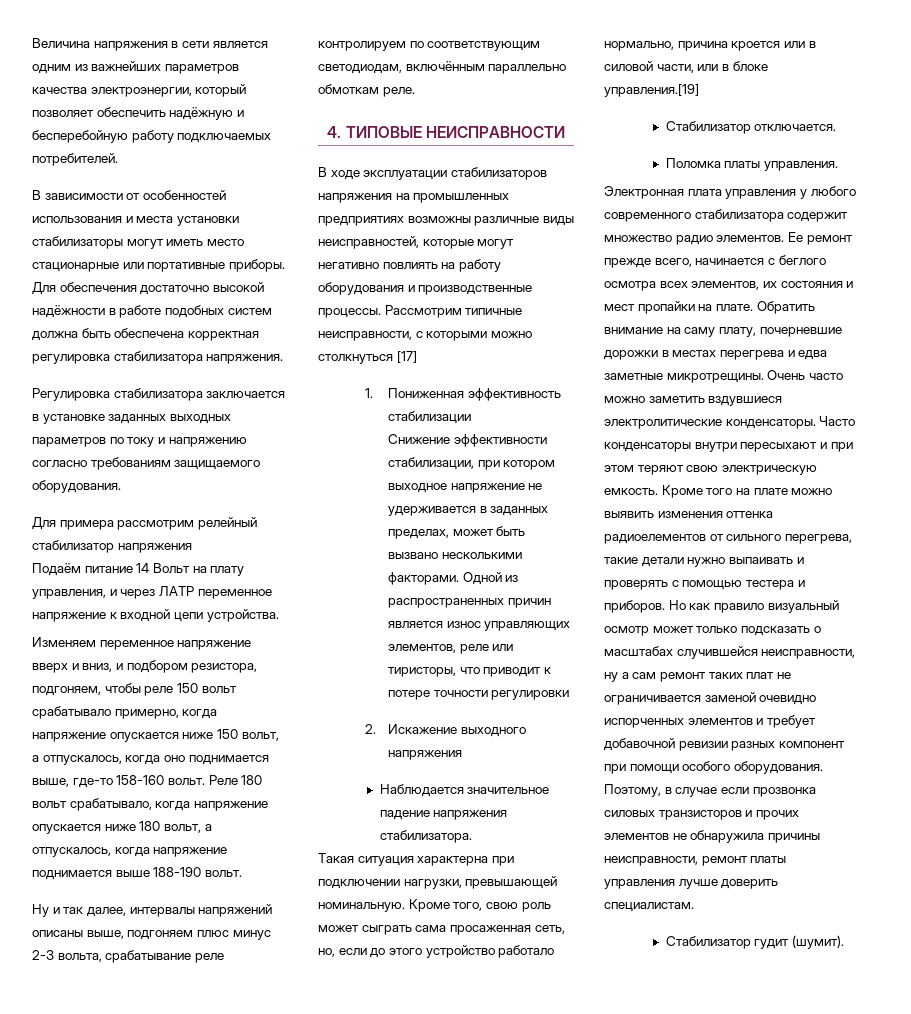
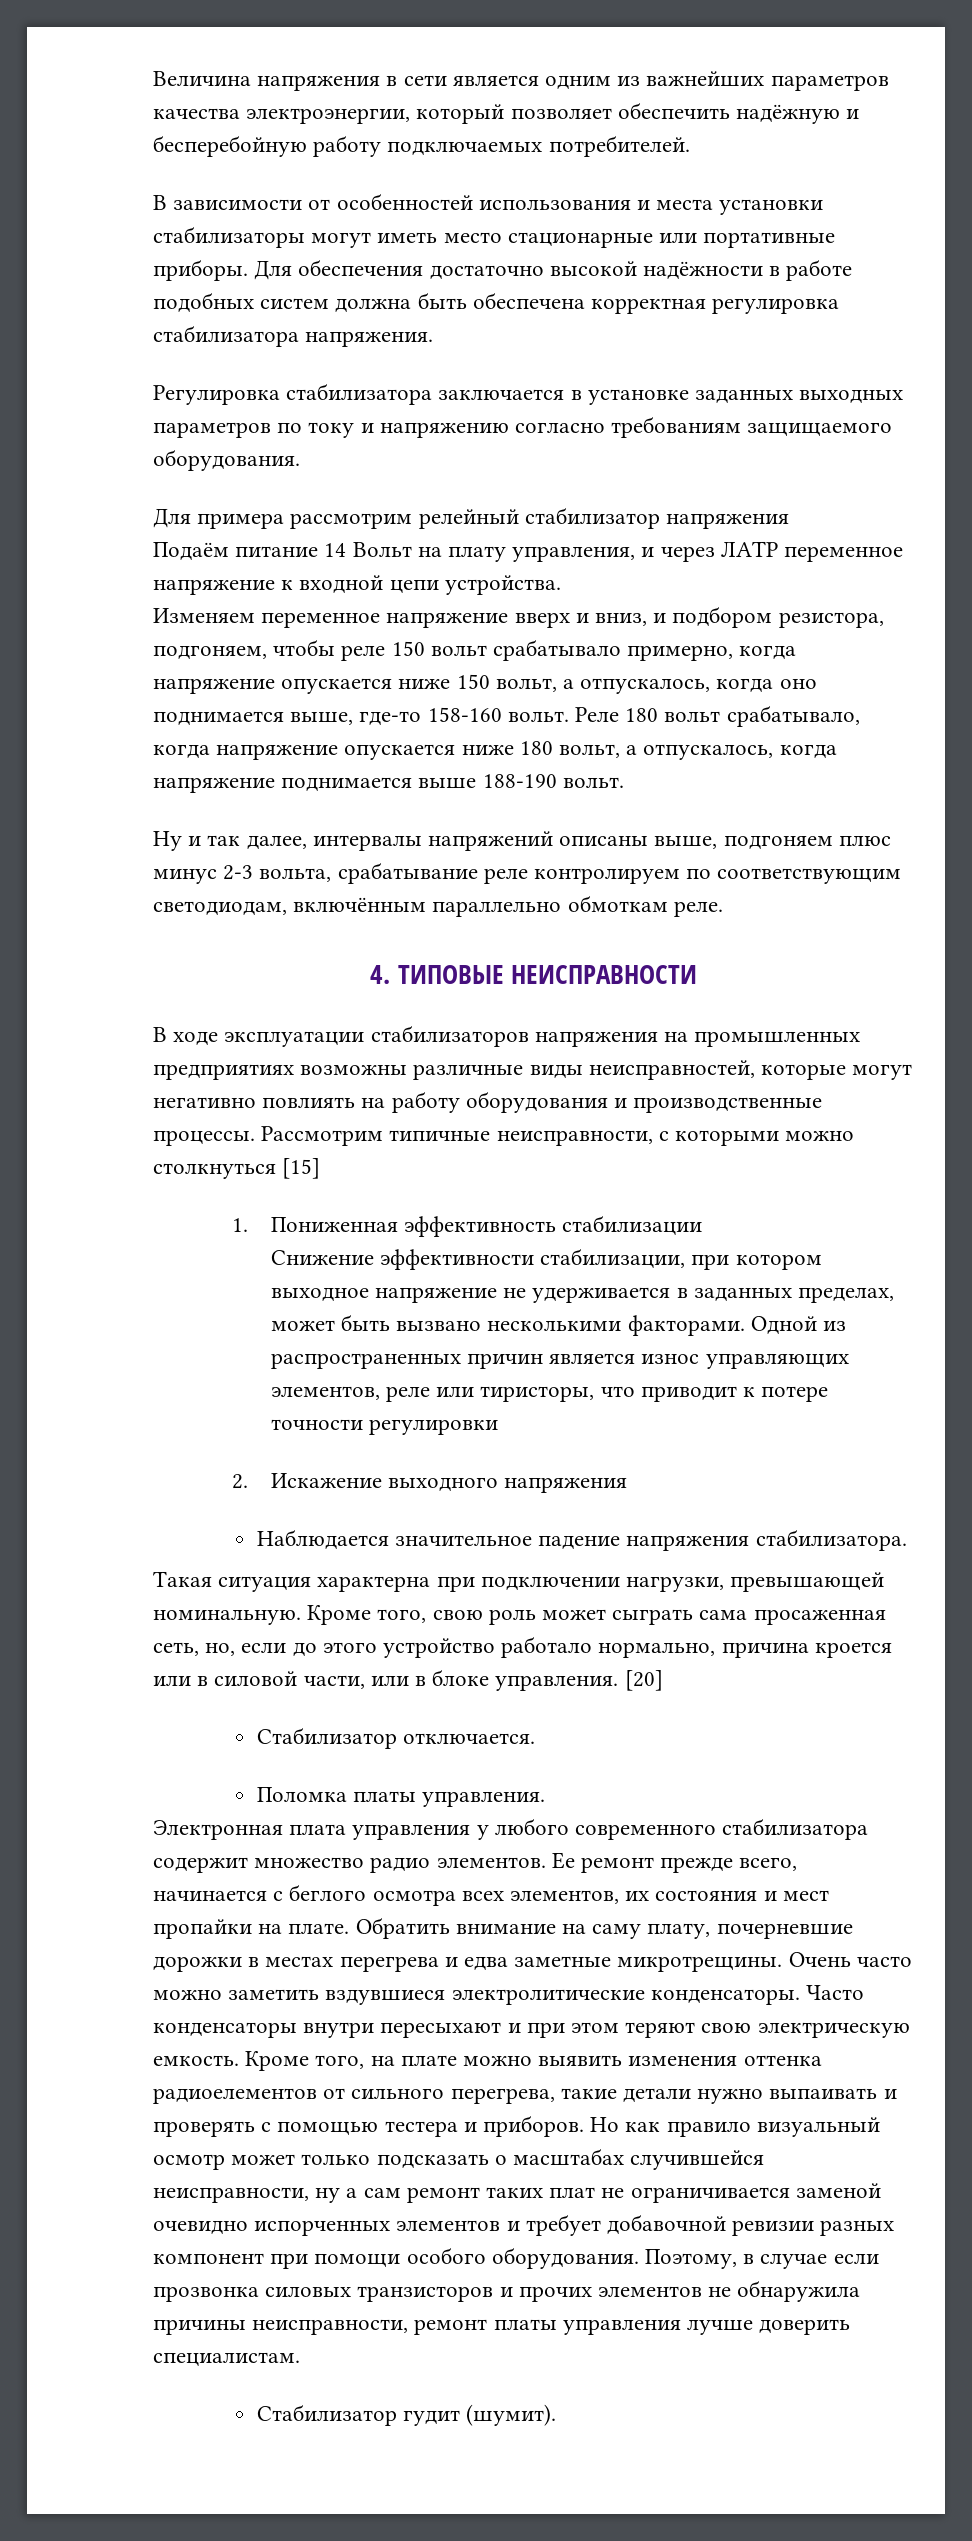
- Рассмотрим типичные неисправности, с которыми можно столкнуться [17]
+ Рассмотрим типичные неисправности, с которыми можно столкнуться [15]
- Кроме того, свою роль может сыграть сама просаженная сеть, но, если до этого устройство работало нормально, причина кроется или в силовой части, или в блоке управления.[19]
+ Кроме того, свою роль может сыграть сама просаженная сеть, но, если до этого устройство работало нормально, причина кроется или в силовой части, или в блоке управления. [20]
- Кроме того на плате можно выявить изменения оттенка радиоелементов от сильного перегрева, такие детали нужно выпаивать и проверять с помощью тестера и приборов.
+ Кроме того, на плате можно выявить изменения оттенка радиоелементов от сильного перегрева, такие детали нужно выпаивать и проверять с помощью тестера и приборов.

